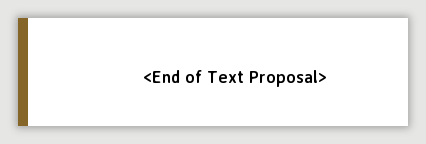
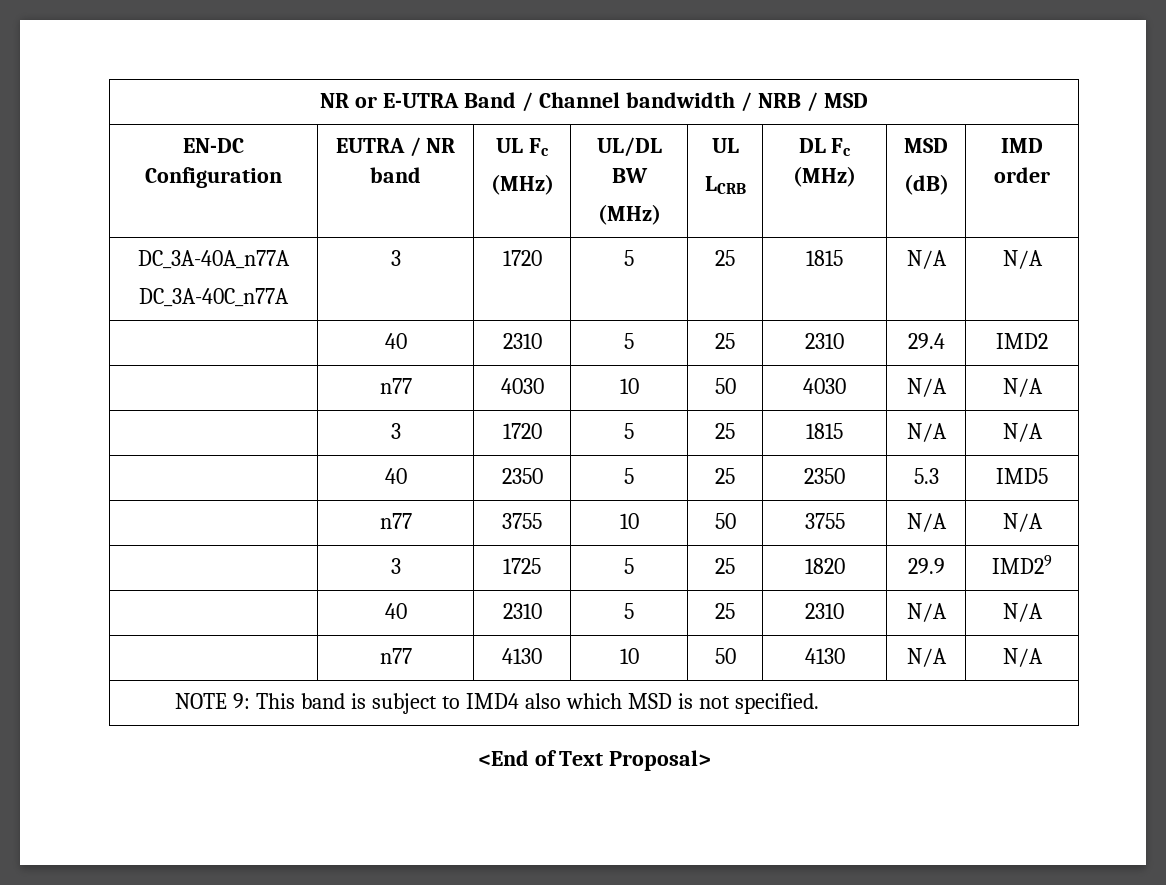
+ NR or E-UTRA Band / Channel bandwidth / NRB / MSD
+ EN-DC Configuration | EUTRA / NR band | UL Fc
+ (MHz) | UL/DL BW
+ (MHz) | UL
+ LCRB | DL Fc (MHz) | MSD
+ (dB) | IMD order
+ DC_3A-40A_n77A
+ DC_3A-40C_n77A | 3 | 1720 | 5 | 25 | 1815 | N/A | N/A
+ | 40 | 2310 | 5 | 25 | 2310 | 29.4 | IMD2
+ | n77 | 4030 | 10 | 50 | 4030 | N/A | N/A
+ | 3 | 1720 | 5 | 25 | 1815 | N/A | N/A
+ | 40 | 2350 | 5 | 25 | 2350 | 5.3 | IMD5
+ | n77 | 3755 | 10 | 50 | 3755 | N/A | N/A
+ | 3 | 1725 | 5 | 25 | 1820 | 29.9 | IMD29
+ | 40 | 2310 | 5 | 25 | 2310 | N/A | N/A
+ | n77 | 4130 | 10 | 50 | 4130 | N/A | N/A
+ NOTE 9: This band is subject to IMD4 also which MSD is not specified.

